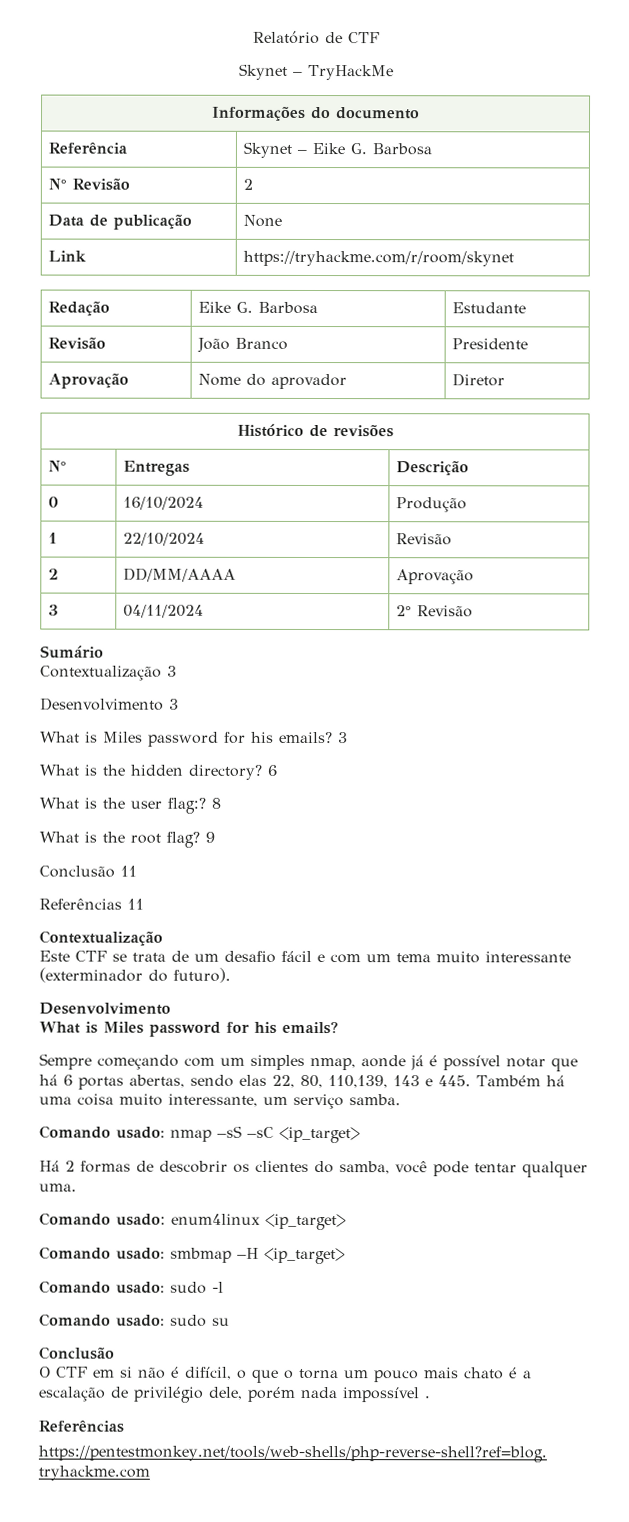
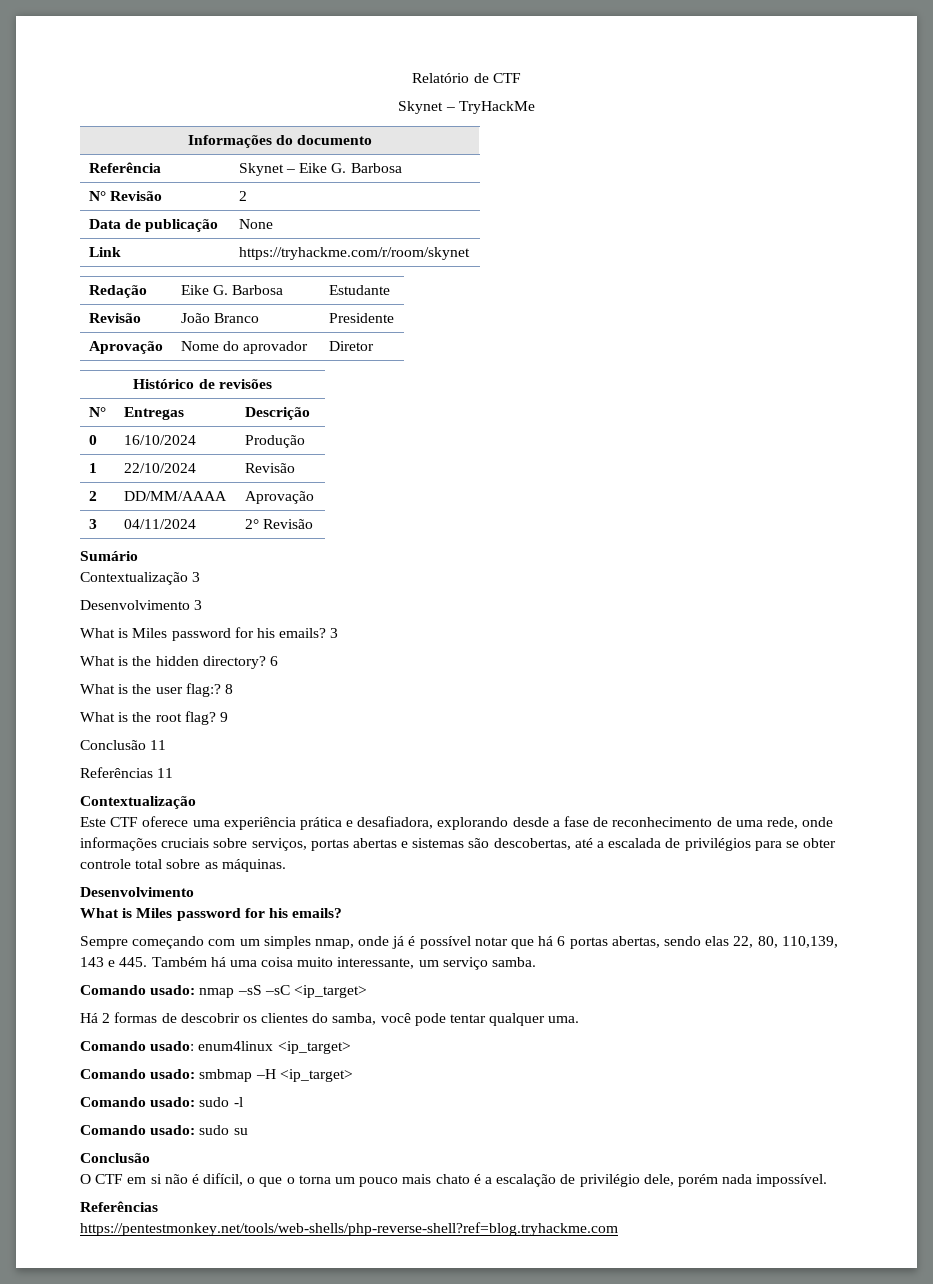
- Este CTF se trata de um desafio fácil e com um tema muito interessante (exterminador do futuro).
+ Este CTF oferece uma experiência prática e desafiadora, explorando desde a fase de reconhecimento de uma rede, onde informações cruciais sobre serviços, portas abertas e sistemas são descobertas, até a escalada de privilégios para se obter controle total sobre as máquinas.
- Sempre começando com um simples nmap, aonde já é possível notar que há 6 portas abertas, sendo elas 22, 80, 110,139, 143 e 445. Também há uma coisa muito interessante, um serviço samba.
+ Sempre começando com um simples nmap, onde já é possível notar que há 6 portas abertas, sendo elas 22, 80, 110,139, 143 e 445. Também há uma coisa muito interessante, um serviço samba.
- O CTF em si não é difícil, o que o torna um pouco mais chato é a escalação de privilégio dele, porém nada impossível .
+ O CTF em si não é difícil, o que o torna um pouco mais chato é a escalação de privilégio dele, porém nada impossível.

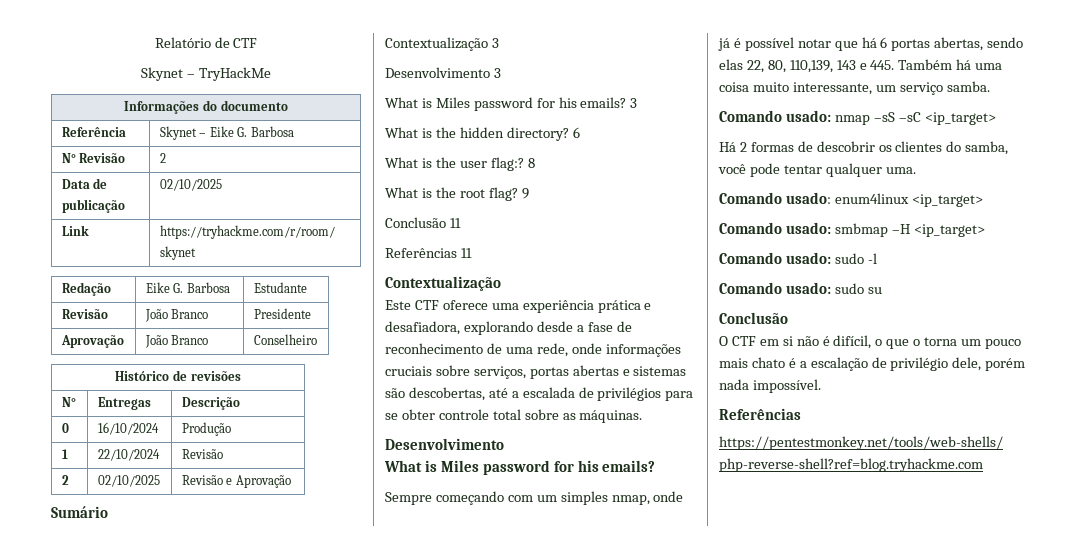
- Data de publicação | None
+ Data de publicação | 02/10/2025
- Aprovação | Nome do aprovador | Diretor
+ Aprovação | João Branco | Conselheiro
- 2 | DD/MM/AAAA | Aprovação
- 3 | 04/11/2024 | 2° Revisão
+ 2 | 02/10/2025 | Revisão e Aprovação

